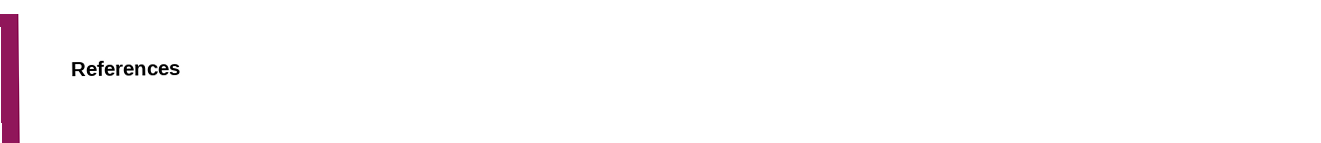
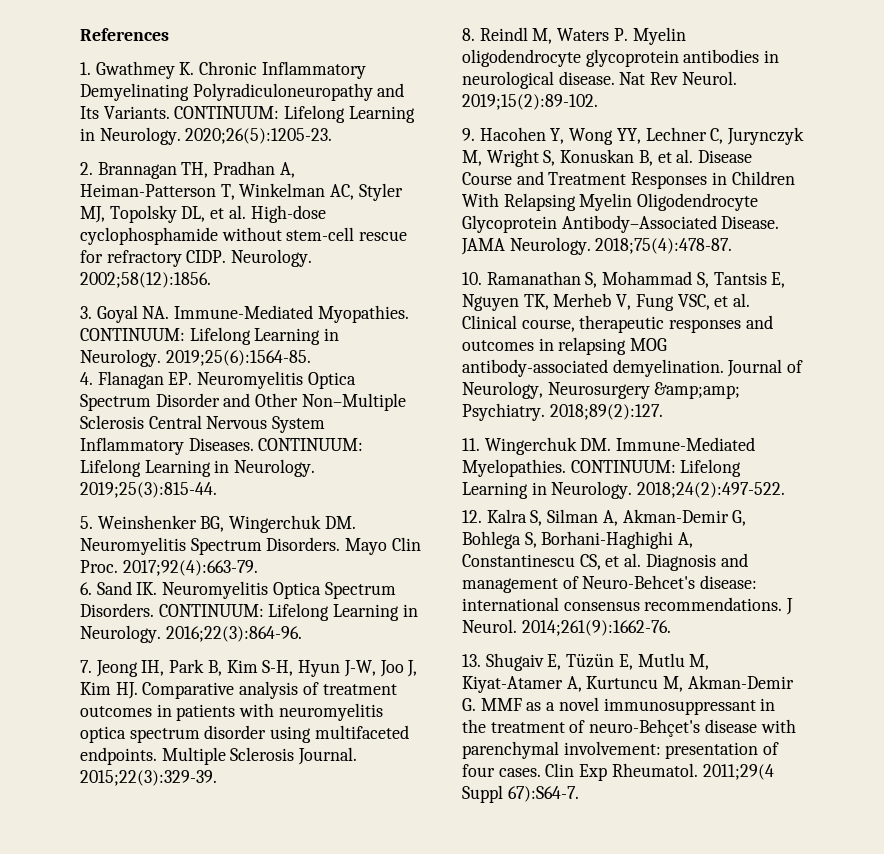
+ 1. Gwathmey K. Chronic Inflammatory Demyelinating Polyradiculoneuropathy and Its Variants. CONTINUUM: Lifelong Learning in Neurology. 2020;26(5):1205-23.
+ 2. Brannagan TH, Pradhan A, Heiman-Patterson T, Winkelman AC, Styler MJ, Topolsky DL, et al. High-dose cyclophosphamide without stem-cell rescue for refractory CIDP. Neurology. 2002;58(12):1856.
+ 3. Goyal NA. Immune-Mediated Myopathies. CONTINUUM: Lifelong Learning in Neurology. 2019;25(6):1564-85.
+ 4. Flanagan EP. Neuromyelitis Optica Spectrum Disorder and Other Non–Multiple Sclerosis Central Nervous System Inflammatory Diseases. CONTINUUM: Lifelong Learning in Neurology. 2019;25(3):815-44.
+ 5. Weinshenker BG, Wingerchuk DM. Neuromyelitis Spectrum Disorders. Mayo Clin Proc. 2017;92(4):663-79.
+ 6. Sand IK. Neuromyelitis Optica Spectrum Disorders. CONTINUUM: Lifelong Learning in Neurology. 2016;22(3):864-96.
+ 7. Jeong IH, Park B, Kim S-H, Hyun J-W, Joo J, Kim HJ. Comparative analysis of treatment outcomes in patients with neuromyelitis optica spectrum disorder using multifaceted endpoints. Multiple Sclerosis Journal. 2015;22(3):329-39.
+ 8. Reindl M, Waters P. Myelin oligodendrocyte glycoprotein antibodies in neurological disease. Nat Rev Neurol. 2019;15(2):89-102.
+ 9. Hacohen Y, Wong YY, Lechner C, Jurynczyk M, Wright S, Konuskan B, et al. Disease Course and Treatment Responses in Children With Relapsing Myelin Oligodendrocyte Glycoprotein Antibody–Associated Disease. JAMA Neurology. 2018;75(4):478-87.
+ 10. Ramanathan S, Mohammad S, Tantsis E, Nguyen TK, Merheb V, Fung VSC, et al. Clinical course, therapeutic responses and outcomes in relapsing MOG antibody-associated demyelination. Journal of Neurology, Neurosurgery &amp;amp; Psychiatry. 2018;89(2):127.
+ 11. Wingerchuk DM. Immune-Mediated Myelopathies. CONTINUUM: Lifelong Learning in Neurology. 2018;24(2):497-522.
+ 12. Kalra S, Silman A, Akman-Demir G, Bohlega S, Borhani-Haghighi A, Constantinescu CS, et al. Diagnosis and management of Neuro-Behcet's disease: international consensus recommendations. J Neurol. 2014;261(9):1662-76.
+ 13. Shugaiv E, Tüzün E, Mutlu M, Kiyat-Atamer A, Kurtuncu M, Akman-Demir G. MMF as a novel immunosuppressant in the treatment of neuro-Behçet's disease with parenchymal involvement: presentation of four cases. Clin Exp Rheumatol. 2011;29(4 Suppl 67):S64-7.

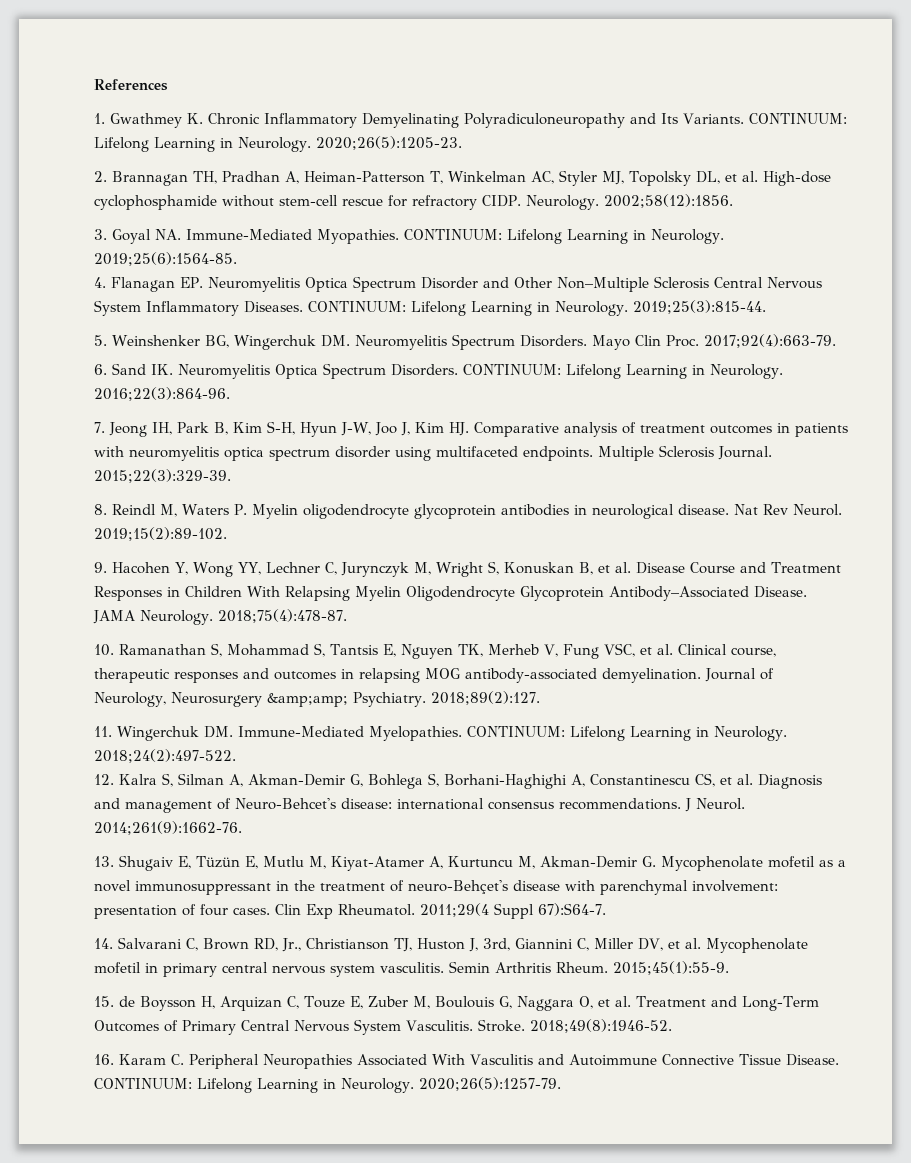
- 13. Shugaiv E, Tüzün E, Mutlu M, Kiyat-Atamer A, Kurtuncu M, Akman-Demir G. MMF as a novel immunosuppressant in the treatment of neuro-Behçet's disease with parenchymal involvement: presentation of four cases.
+ 13. Shugaiv E, Tüzün E, Mutlu M, Kiyat-Atamer A, Kurtuncu M, Akman-Demir G. Mycophenolate mofetil as a novel immunosuppressant in the treatment of neuro-Behçet's disease with parenchymal involvement: presentation of four cases.
+ 14. Salvarani C, Brown RD, Jr., Christianson TJ, Huston J, 3rd, Giannini C, Miller DV, et al. Mycophenolate mofetil in primary central nervous system vasculitis. Semin Arthritis Rheum. 2015;45(1):55-9.
+ 15. de Boysson H, Arquizan C, Touze E, Zuber M, Boulouis G, Naggara O, et al. Treatment and Long-Term Outcomes of Primary Central Nervous System Vasculitis. Stroke. 2018;49(8):1946-52.
+ 16. Karam C. Peripheral Neuropathies Associated With Vasculitis and Autoimmune Connective Tissue Disease. CONTINUUM: Lifelong Learning in Neurology. 2020;26(5):1257-79.

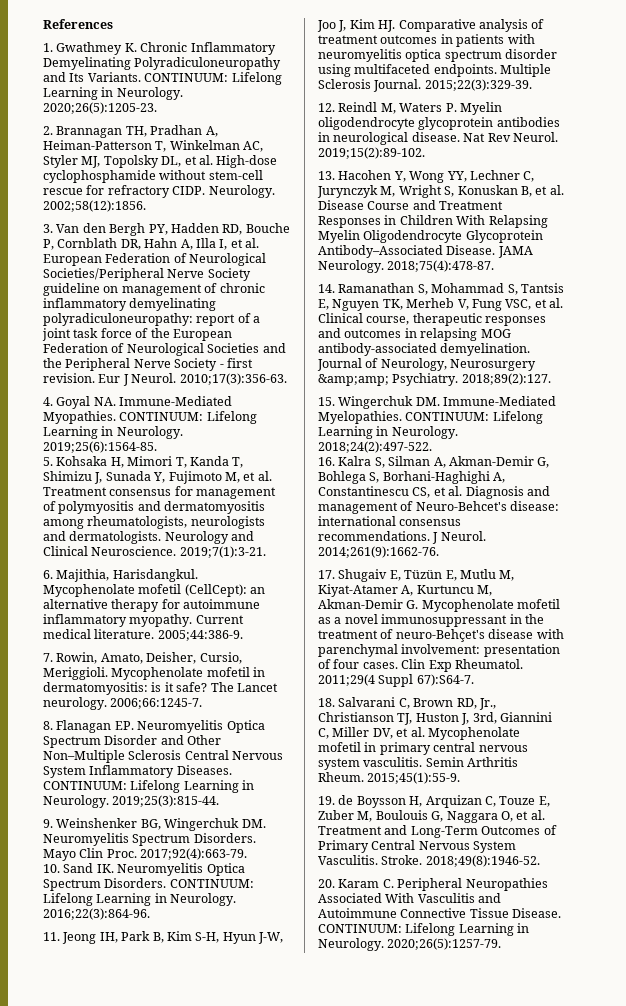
- 3. Goyal NA. Immune-Mediated Myopathies.
+ 3. Van den Bergh PY, Hadden RD, Bouche P, Cornblath DR, Hahn A, Illa I, et al. European Federation of Neurological Societies/Peripheral Nerve Society guideline on management of chronic inflammatory demyelinating polyradiculoneuropathy: report of a joint task force of the European Federation of Neurological Societies and the Peripheral Nerve Society - first revision. Eur J Neurol. 2010;17(3):356-63.
+ 4. Goyal NA. Immune-Mediated Myopathies.
- 4. Flanagan EP. Neuromyelitis Optica Spectrum Disorder and Other Non–Multiple Sclerosis Central Nervous System Inflammatory Diseases.
+ 5. Kohsaka H, Mimori T, Kanda T, Shimizu J, Sunada Y, Fujimoto M, et al. Treatment consensus for management of polymyositis and dermatomyositis among rheumatologists, neurologists and dermatologists. Neurology and Clinical Neuroscience. 2019;7(1):3-21.
+ 6. Majithia, Harisdangkul. Mycophenolate mofetil (CellCept): an alternative therapy for autoimmune inflammatory myopathy. Current medical literature. 2005;44:386-9.
+ 7. Rowin, Amato, Deisher, Cursio, Meriggioli. Mycophenolate mofetil in dermatomyositis: is it safe? The Lancet neurology. 2006;66:1245-7.
+ 8. Flanagan EP. Neuromyelitis Optica Spectrum Disorder and Other Non–Multiple Sclerosis Central Nervous System Inflammatory Diseases.
- 5. Weinshenker BG, Wingerchuk DM. Neuromyelitis Spectrum Disorders.
+ 9. Weinshenker BG, Wingerchuk DM. Neuromyelitis Spectrum Disorders.
- 6. Sand IK. Neuromyelitis Optica Spectrum Disorders.
+ 10. Sand IK. Neuromyelitis Optica Spectrum Disorders.
- 7. Jeong IH, Park B, Kim S-H, Hyun J-W, Joo J, Kim HJ. Comparative analysis of treatment outcomes in patients with neuromyelitis optica spectrum disorder using multifaceted endpoints.
+ 11. Jeong IH, Park B, Kim S-H, Hyun J-W, Joo J, Kim HJ. Comparative analysis of treatment outcomes in patients with neuromyelitis optica spectrum disorder using multifaceted endpoints.
- 8. Reindl M, Waters P. Myelin oligodendrocyte glycoprotein antibodies in neurological disease.
+ 12. Reindl M, Waters P. Myelin oligodendrocyte glycoprotein antibodies in neurological disease.
- 9. Hacohen Y, Wong YY, Lechner C, Jurynczyk M, Wright S, Konuskan B, et al. Disease Course and Treatment Responses in Children With Relapsing Myelin Oligodendrocyte Glycoprotein Antibody–Associated Disease.
+ 13. Hacohen Y, Wong YY, Lechner C, Jurynczyk M, Wright S, Konuskan B, et al. Disease Course and Treatment Responses in Children With Relapsing Myelin Oligodendrocyte Glycoprotein Antibody–Associated Disease.
- 10. Ramanathan S, Mohammad S, Tantsis E, Nguyen TK, Merheb V, Fung VSC, et al. Clinical course, therapeutic responses and outcomes in relapsing MOG antibody-associated demyelination.
+ 14. Ramanathan S, Mohammad S, Tantsis E, Nguyen TK, Merheb V, Fung VSC, et al. Clinical course, therapeutic responses and outcomes in relapsing MOG antibody-associated demyelination.
- 11. Wingerchuk DM. Immune-Mediated Myelopathies.
+ 15. Wingerchuk DM. Immune-Mediated Myelopathies.
- 12. Kalra S, Silman A, Akman-Demir G, Bohlega S, Borhani-Haghighi A, Constantinescu CS, et al. Diagnosis and management of Neuro-Behcet's disease: international consensus recommendations.
+ 16. Kalra S, Silman A, Akman-Demir G, Bohlega S, Borhani-Haghighi A, Constantinescu CS, et al. Diagnosis and management of Neuro-Behcet's disease: international consensus recommendations.
- 13. Shugaiv E, Tüzün E, Mutlu M, Kiyat-Atamer A, Kurtuncu M, Akman-Demir G. Mycophenolate mofetil as a novel immunosuppressant in the treatment of neuro-Behçet's disease with parenchymal involvement: presentation of four cases.
+ 17. Shugaiv E, Tüzün E, Mutlu M, Kiyat-Atamer A, Kurtuncu M, Akman-Demir G. Mycophenolate mofetil as a novel immunosuppressant in the treatment of neuro-Behçet's disease with parenchymal involvement: presentation of four cases.
- 14. Salvarani C, Brown RD, Jr., Christianson TJ, Huston J, 3rd, Giannini C, Miller DV, et al. Mycophenolate mofetil in primary central nervous system vasculitis.
+ 18. Salvarani C, Brown RD, Jr., Christianson TJ, Huston J, 3rd, Giannini C, Miller DV, et al. Mycophenolate mofetil in primary central nervous system vasculitis.
- 15. de Boysson H, Arquizan C, Touze E, Zuber M, Boulouis G, Naggara O, et al. Treatment and Long-Term Outcomes of Primary Central Nervous System Vasculitis.
+ 19. de Boysson H, Arquizan C, Touze E, Zuber M, Boulouis G, Naggara O, et al. Treatment and Long-Term Outcomes of Primary Central Nervous System Vasculitis.
- 16. Karam C. Peripheral Neuropathies Associated With Vasculitis and Autoimmune Connective Tissue Disease.
+ 20. Karam C. Peripheral Neuropathies Associated With Vasculitis and Autoimmune Connective Tissue Disease.

